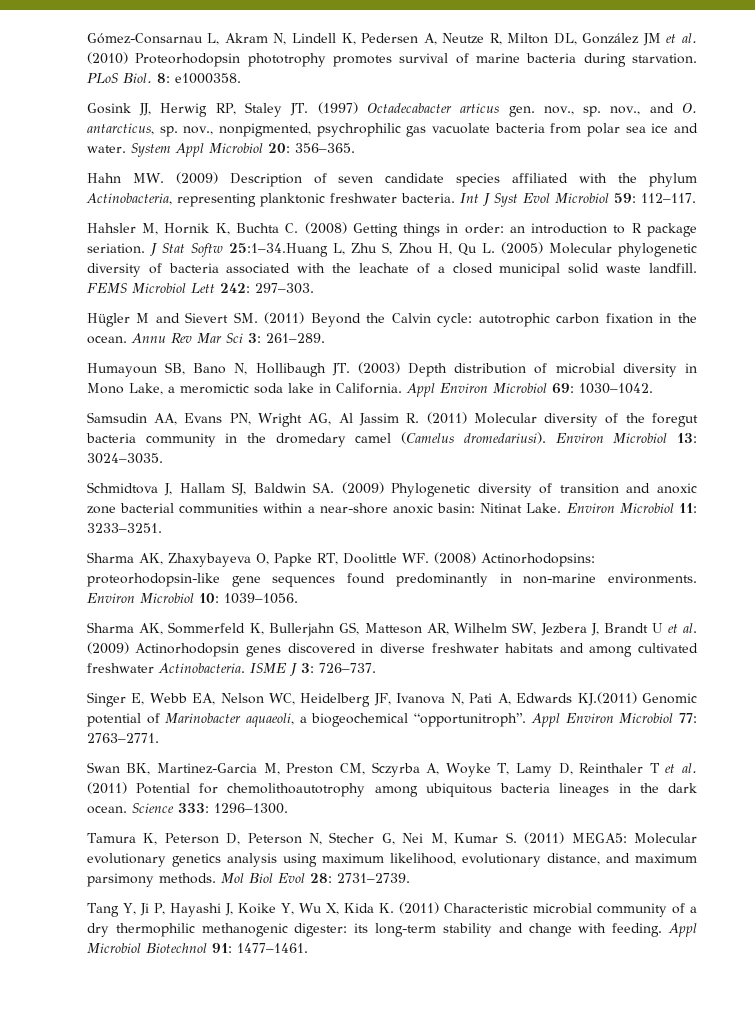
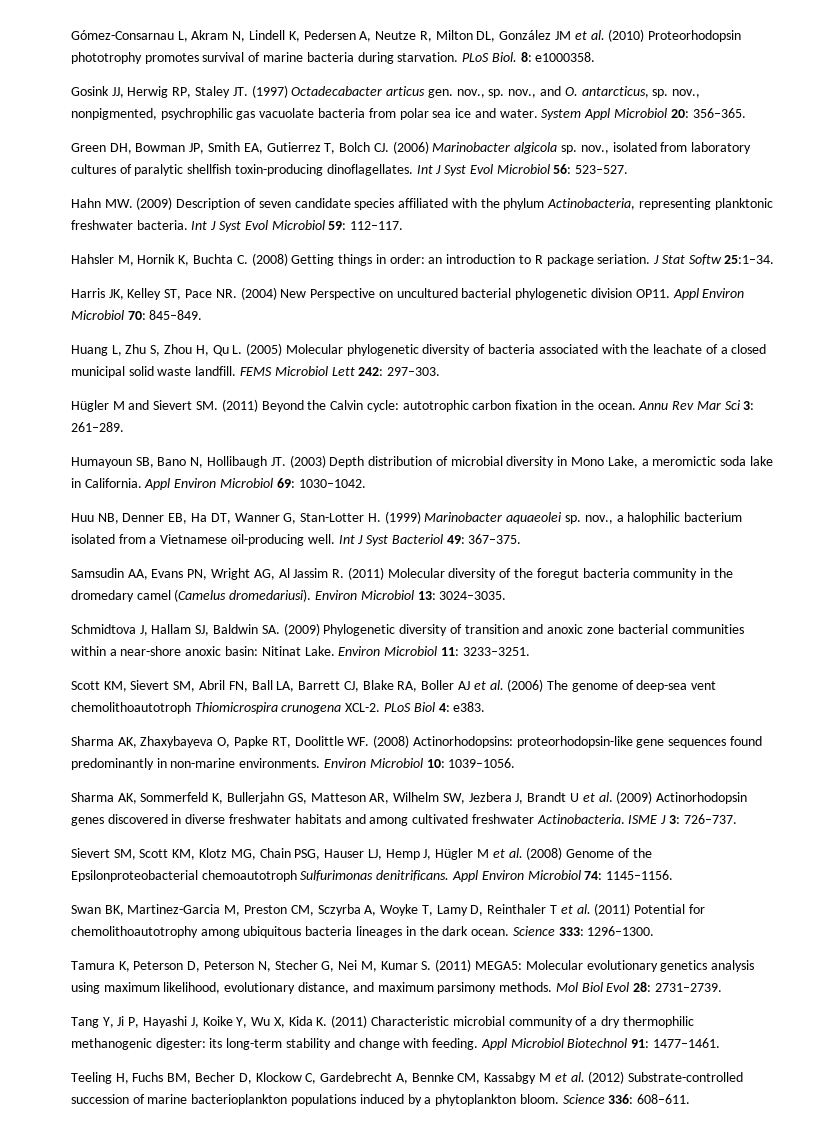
+ Green DH, Bowman JP, Smith EA, Gutierrez T, Bolch CJ. (2006) Marinobacter algicola sp. nov., isolated from laboratory cultures of paralytic shellfish toxin-producing dinoflagellates. Int J Syst Evol Microbiol 56: 523–527.
- J Stat Softw 25:1–34.Huang L, Zhu S, Zhou H, Qu L. (2005) Molecular phylogenetic diversity of bacteria associated with the leachate of a closed municipal solid waste landfill.
+ J Stat Softw 25:1–34.
+ Harris JK, Kelley ST, Pace NR. (2004) New Perspective on uncultured bacterial phylogenetic division OP11. Appl Environ Microbiol 70: 845–849.
+ Huang L, Zhu S, Zhou H, Qu L. (2005) Molecular phylogenetic diversity of bacteria associated with the leachate of a closed municipal solid waste landfill.
+ Huu NB, Denner EB, Ha DT, Wanner G, Stan-Lotter H. (1999) Marinobacter aquaeolei sp. nov., a halophilic bacterium isolated from a Vietnamese oil-producing well. Int J Syst Bacteriol 49: 367–375.
+ Scott KM, Sievert SM, Abril FN, Ball LA, Barrett CJ, Blake RA, Boller AJ et al. (2006) The genome of deep-sea vent chemolithoautotroph Thiomicrospira crunogena XCL-2. PLoS Biol 4: e383.
- Singer E, Webb EA, Nelson WC, Heidelberg JF, Ivanova N, Pati A, Edwards KJ.(2011) Genomic potential of Marinobacter aquaeoli, a biogeochemical “opportunitroph”. Appl Environ Microbiol 77: 2763–2771.
+ Sievert SM, Scott KM, Klotz MG, Chain PSG, Hauser LJ, Hemp J, Hügler M et al. (2008) Genome of the Epsilonproteobacterial chemoautotroph Sulfurimonas denitrificans. Appl Environ Microbiol 74: 1145–1156.
+ Teeling H, Fuchs BM, Becher D, Klockow C, Gardebrecht A, Bennke CM, Kassabgy M et al. (2012) Substrate-controlled succession of marine bacterioplankton populations induced by a phytoplankton bloom. Science 336: 608–611.

